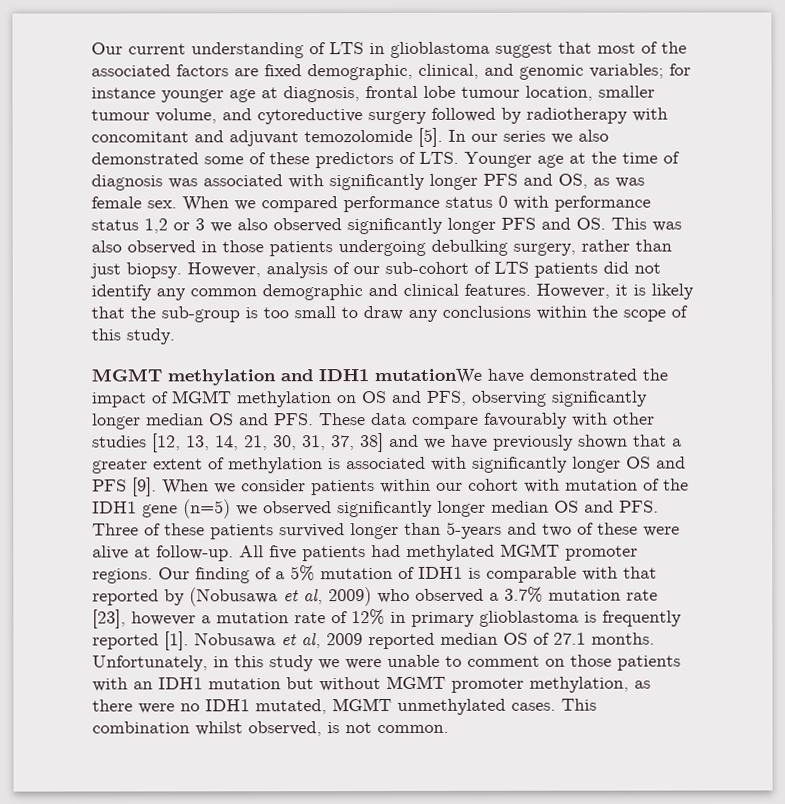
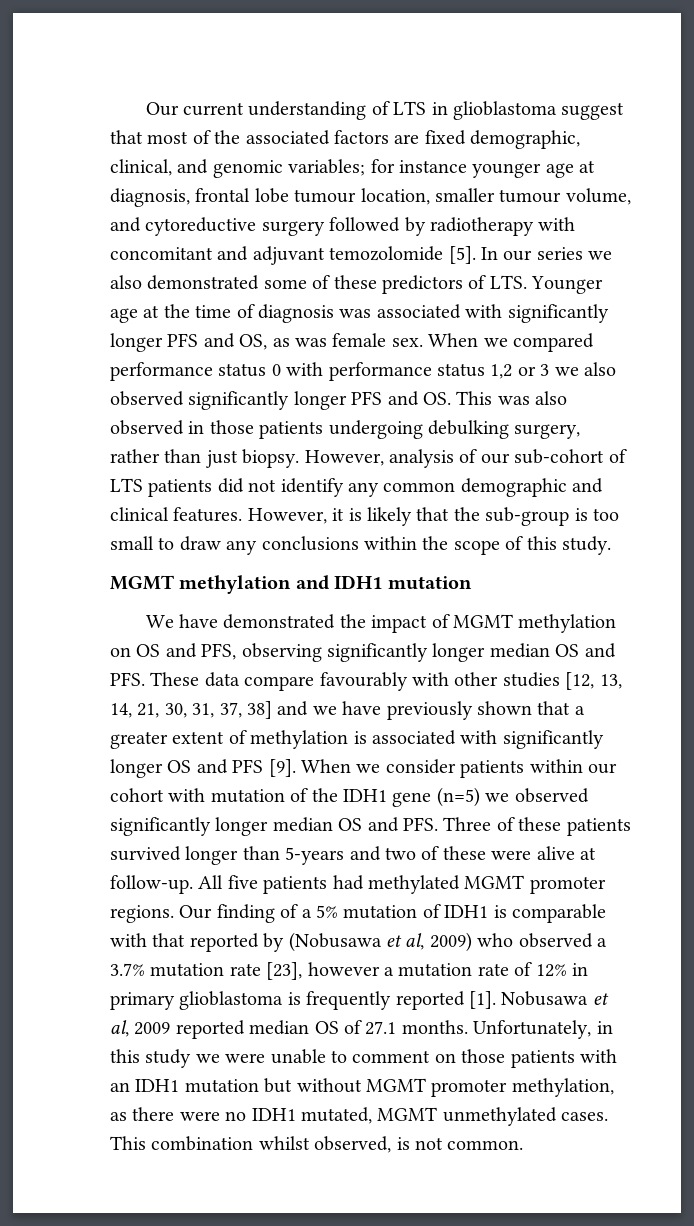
- MGMT methylation and IDH1 mutationWe have demonstrated the impact of MGMT methylation on OS and PFS, observing significantly longer median OS and PFS. These data compare favourably with other studies [12, 13, 14, 21, 30, 31, 37, 38] and we have previously shown that a greater extent of methylation is associated with significantly longer OS and PFS [9].
+ MGMT methylation and IDH1 mutation
+ We have demonstrated the impact of MGMT methylation on OS and PFS, observing significantly longer median OS and PFS. These data compare favourably with other studies [12, 13, 14, 21, 30, 31, 37, 38] and we have previously shown that a greater extent of methylation is associated with significantly longer OS and PFS [9].

